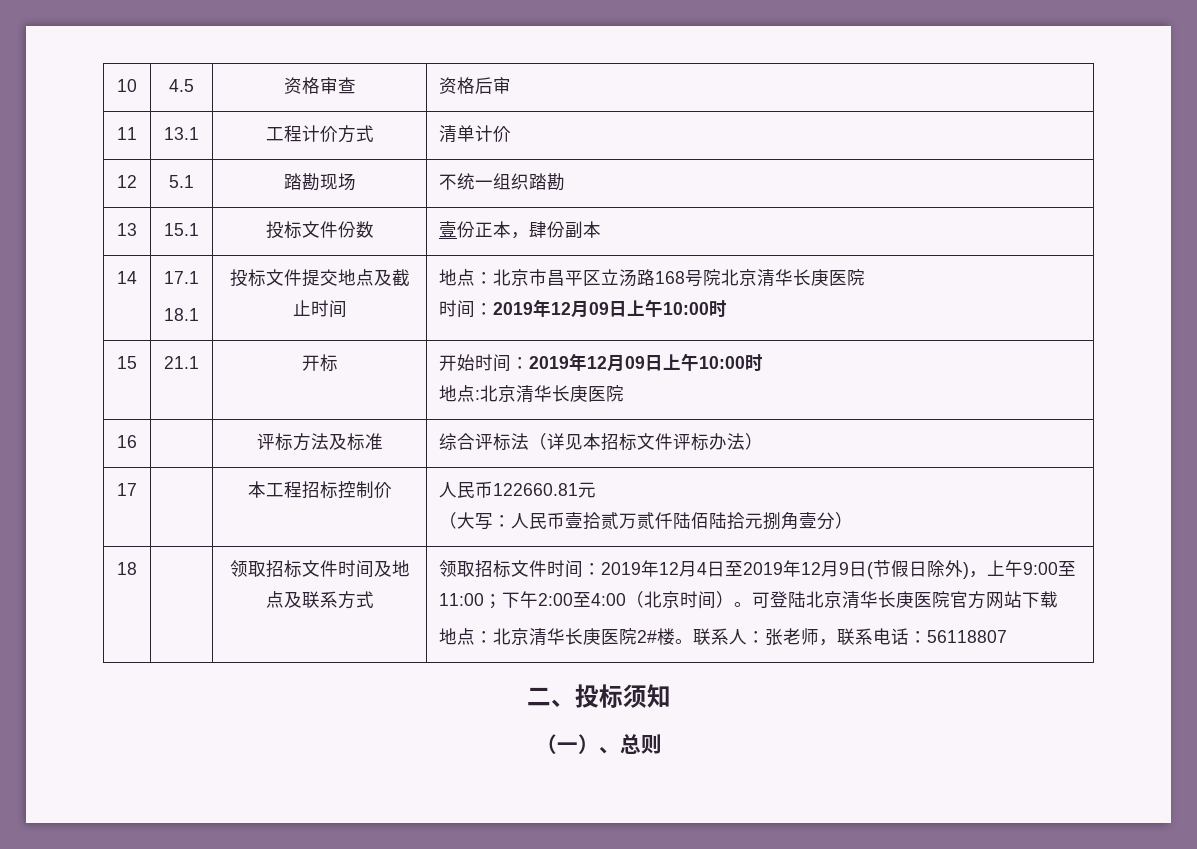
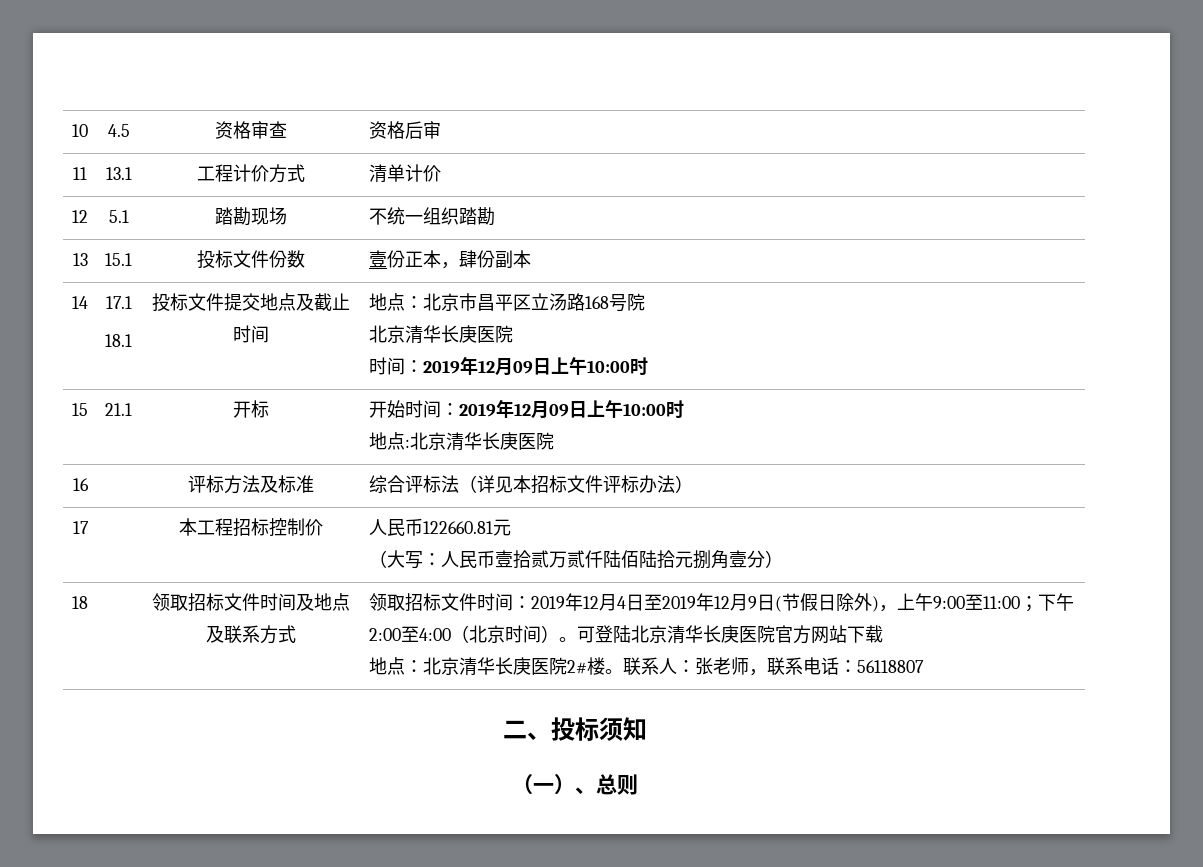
  14 | 17.1
- 18.1 | 投标文件提交地点及截止时间 | 地点：北京市昌平区立汤路168号院北京清华长庚医院
+ 18.1 | 投标文件提交地点及截止时间 | 地点：北京市昌平区立汤路168号院
+ 北京清华长庚医院

